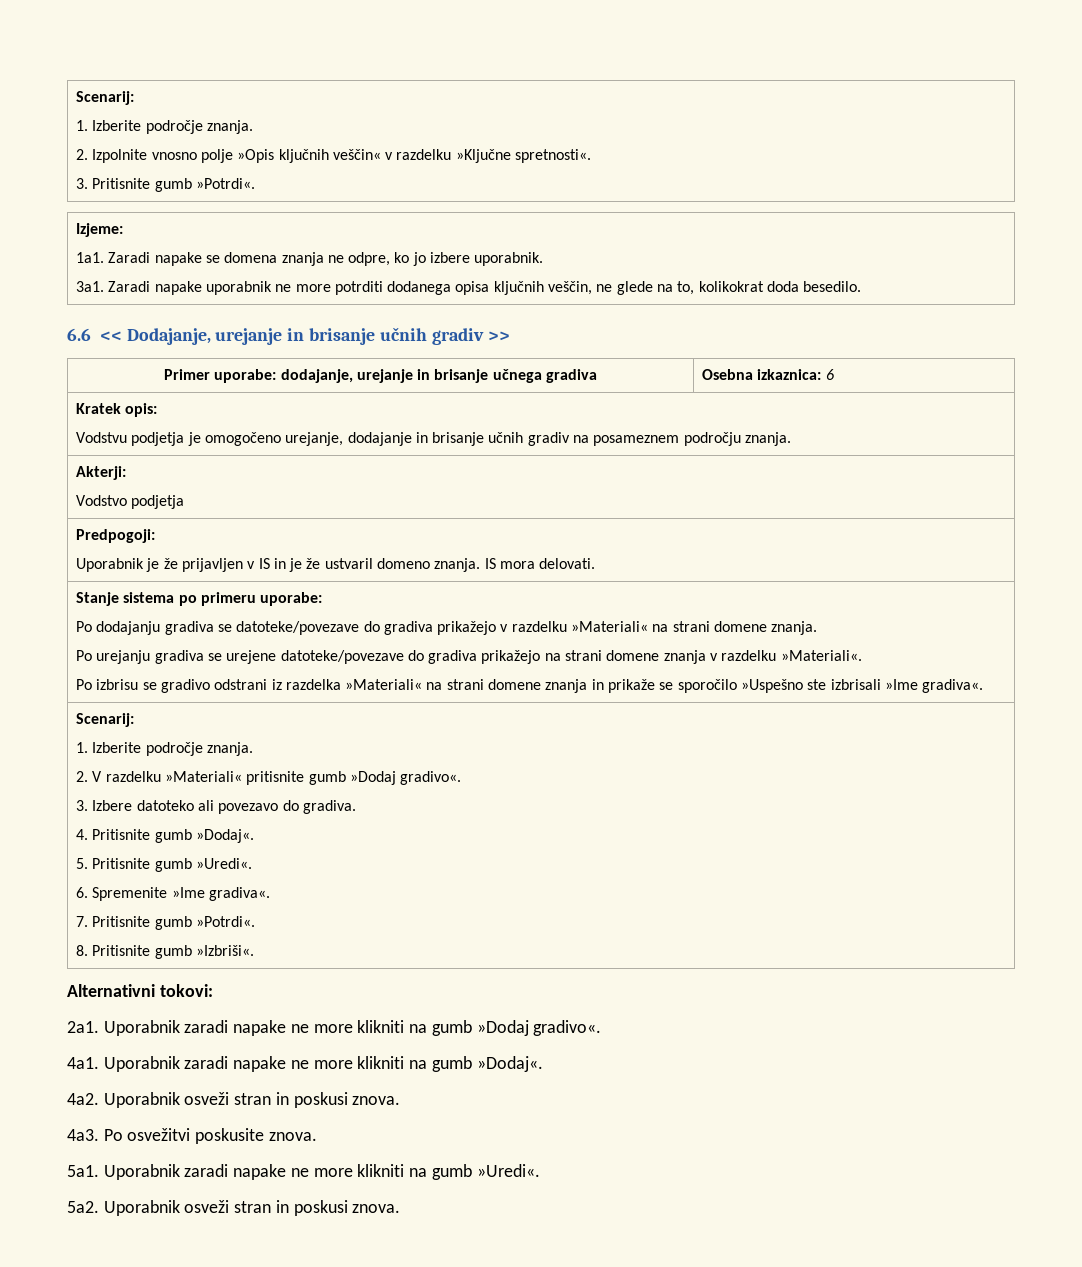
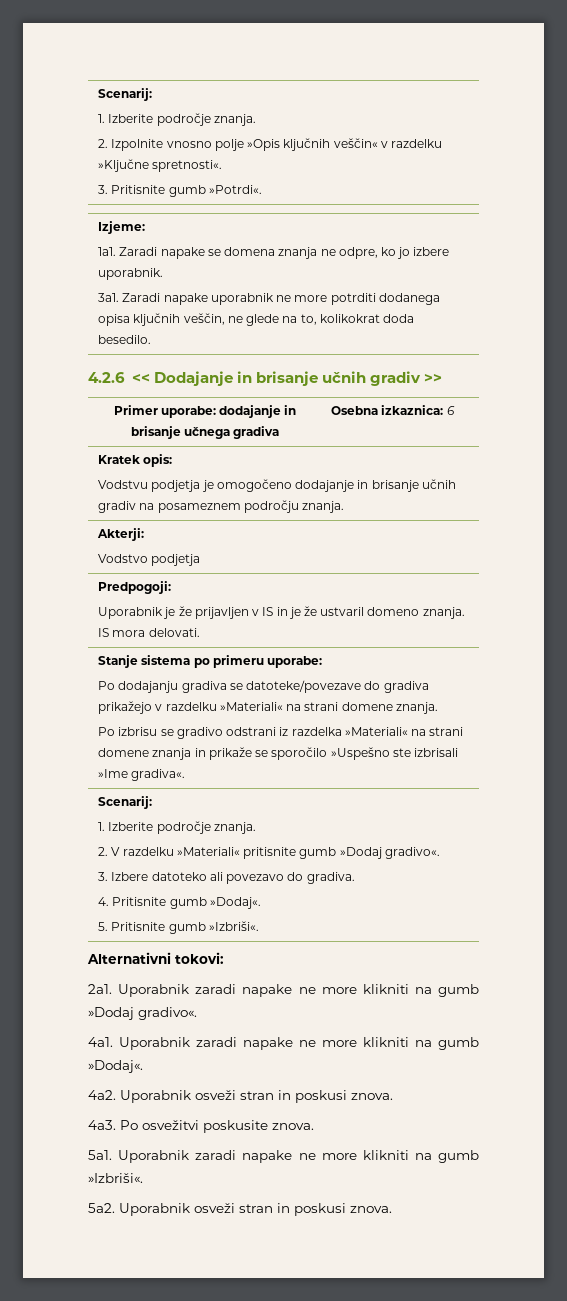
- 6.6 << Dodajanje, urejanje in brisanje učnih gradiv >>
+ 4.2.6 << Dodajanje in brisanje učnih gradiv >>
- Primer uporabe: dodajanje, urejanje in brisanje učnega gradiva | Osebna izkaznica: 6
+ Primer uporabe: dodajanje in brisanje učnega gradiva | Osebna izkaznica: 6
  Kratek opis:
- Vodstvu podjetja je omogočeno urejanje, dodajanje in brisanje učnih gradiv na posameznem področju znanja.
+ Vodstvu podjetja je omogočeno dodajanje in brisanje učnih gradiv na posameznem področju znanja.
- Po urejanju gradiva se urejene datoteke/povezave do gradiva prikažejo na strani domene znanja v razdelku »Materiali«.
  Po izbrisu se gradivo odstrani iz razdelka »Materiali« na strani domene znanja in prikaže se sporočilo »Uspešno ste izbrisali »Ime gradiva«.
  Scenarij:
  1. Izberite področje znanja.
  2. V razdelku »Materiali« pritisnite gumb »Dodaj gradivo«.
  3. Izbere datoteko ali povezavo do gradiva.
  4. Pritisnite gumb »Dodaj«.
- 5. Pritisnite gumb »Uredi«.
- 6. Spremenite »Ime gradiva«.
- 7. Pritisnite gumb »Potrdi«.
- 8. Pritisnite gumb »Izbriši«.
+ 5. Pritisnite gumb »Izbriši«.
- Uporabnik zaradi napake ne more klikniti na gumb »Uredi«.
+ Uporabnik zaradi napake ne more klikniti na gumb »Izbriši«.

